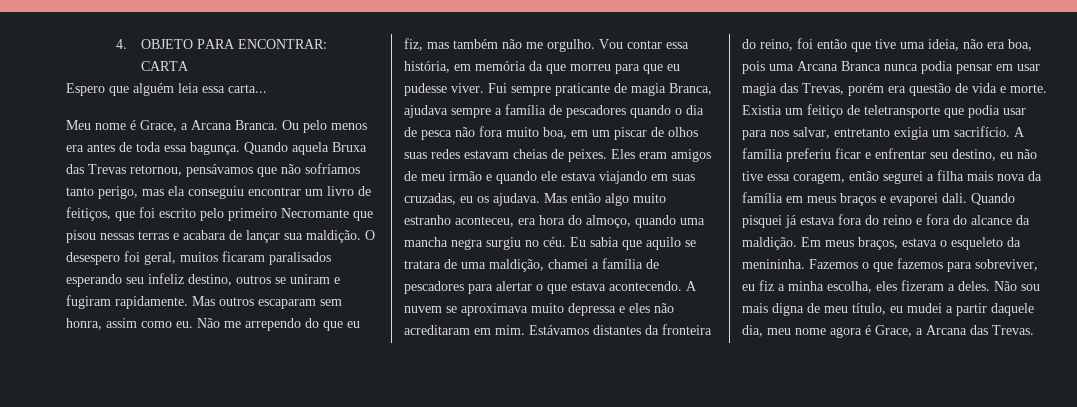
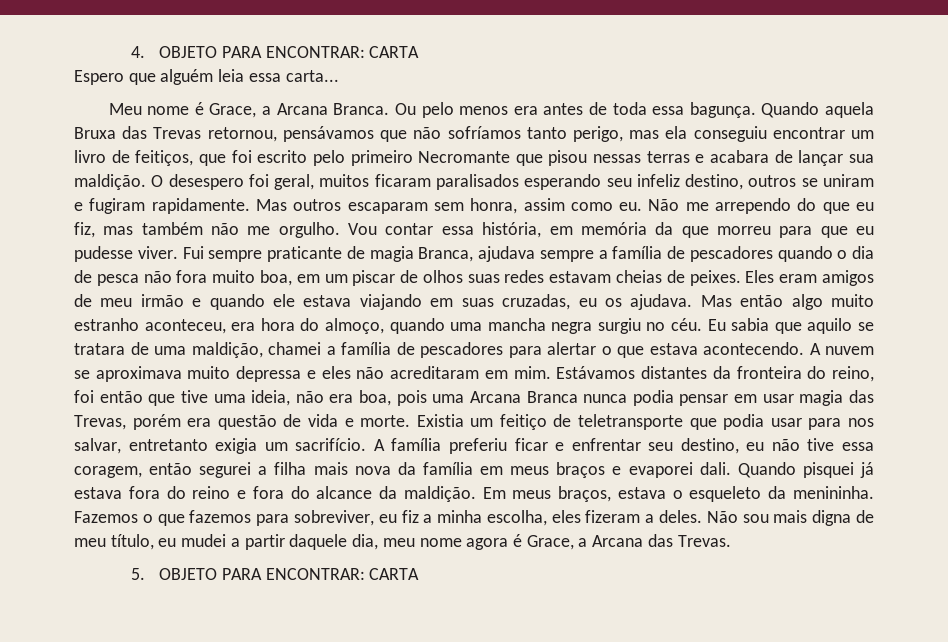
+ 5. OBJETO PARA ENCONTRAR: CARTA

